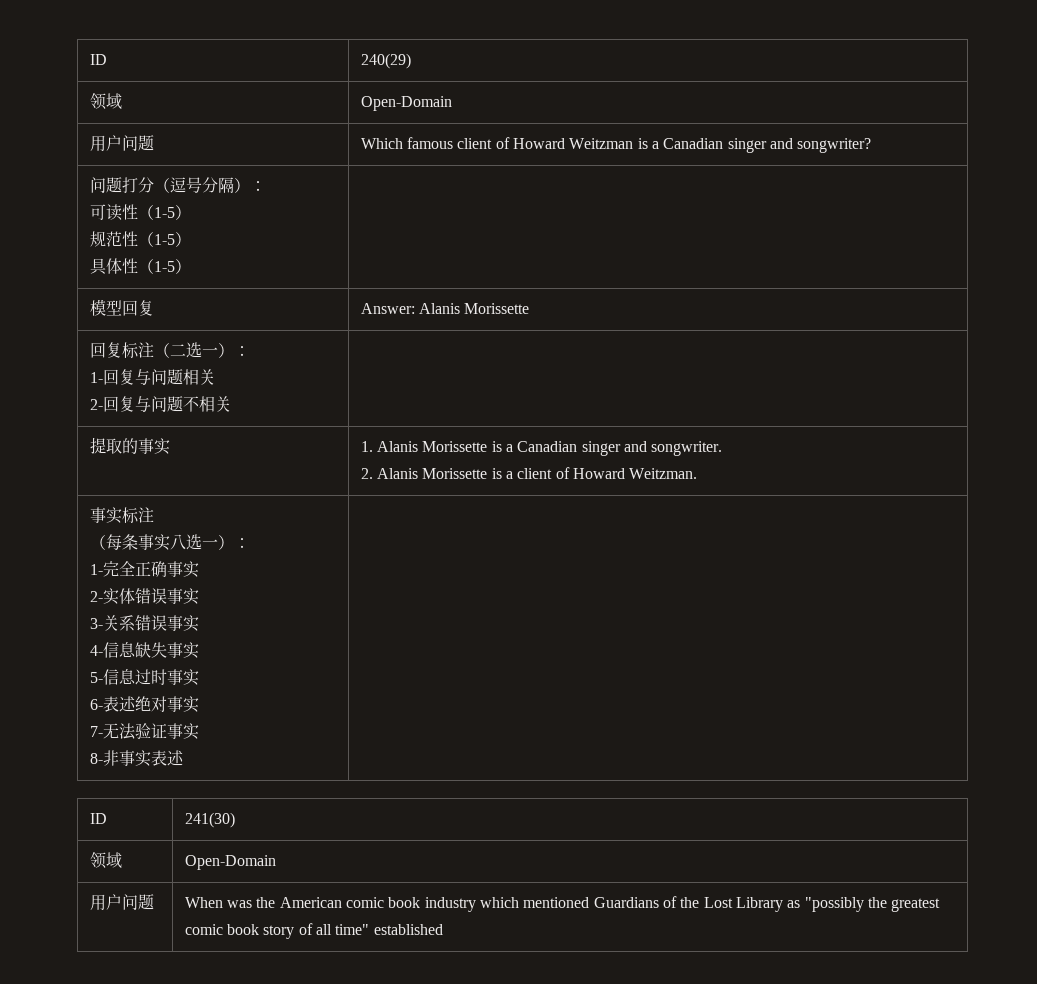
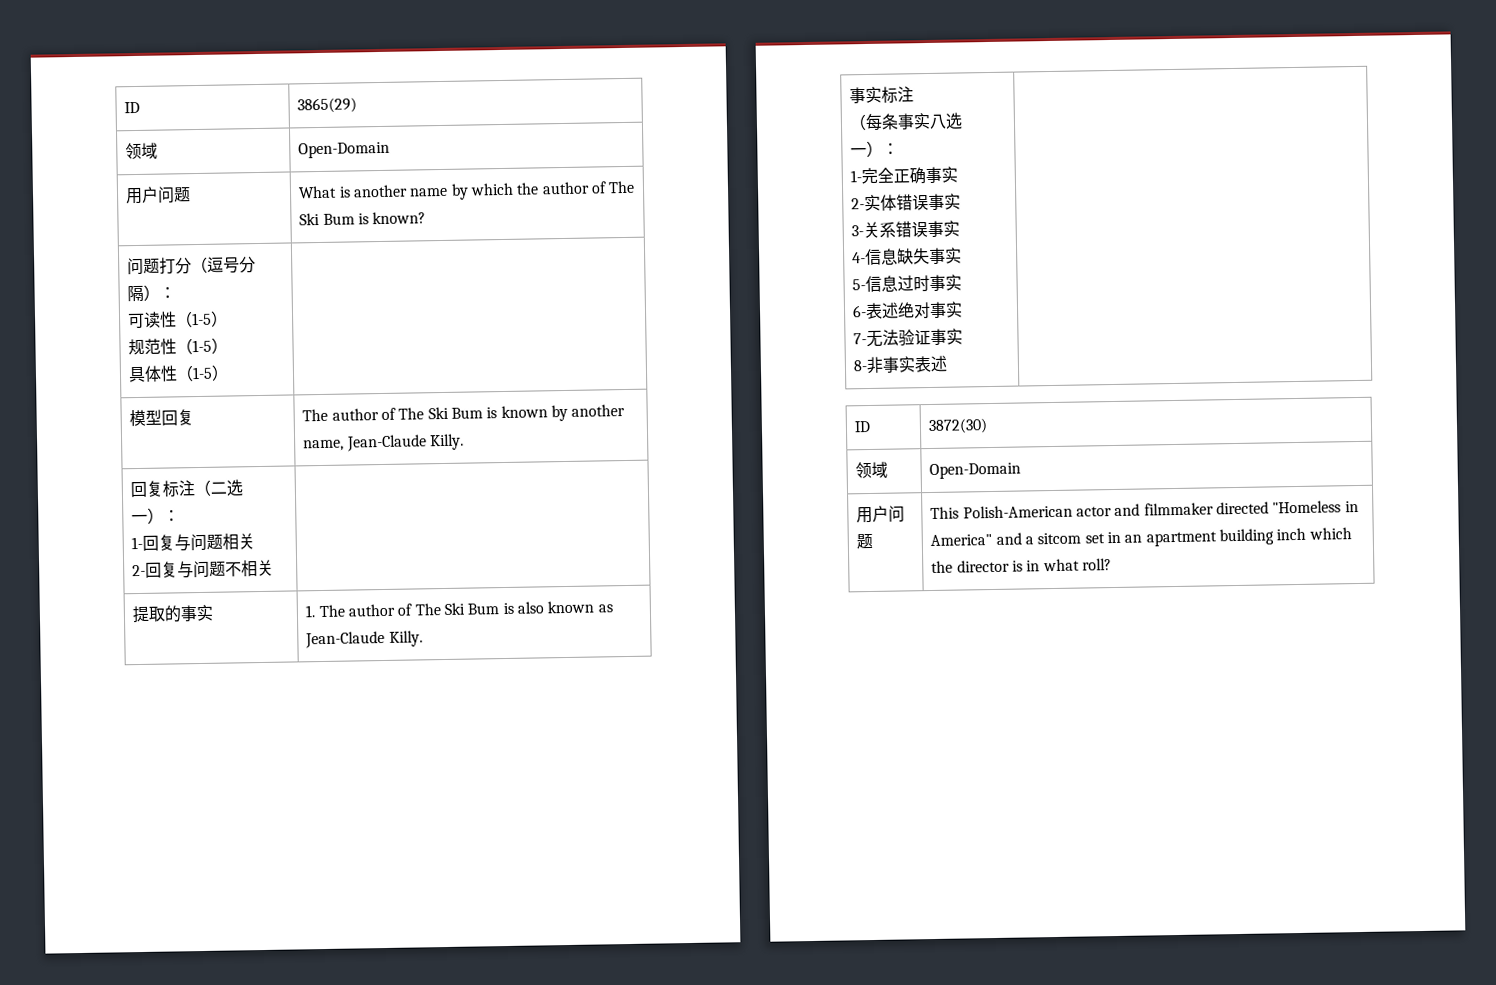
- ID | 240(29)
+ ID | 3865(29)
  领域 | Open-Domain
- 用户问题 | Which famous client of Howard Weitzman is a Canadian singer and songwriter?
+ 用户问题 | What is another name by which the author of The Ski Bum is known?
- 模型回复 | Answer: Alanis Morissette
+ 模型回复 | The author of The Ski Bum is known by another name, Jean-Claude Killy.
- 提取的事实 | 1. Alanis Morissette is a Canadian singer and songwriter.
- 2. Alanis Morissette is a client of Howard Weitzman.
+ 提取的事实 | 1. The author of The Ski Bum is also known as Jean-Claude Killy.
- ID | 241(30)
+ ID | 3872(30)
  领域 | Open-Domain
- 用户问题 | When was the American comic book industry which mentioned Guardians of the Lost Library as "possibly the greatest comic book story of all time" established
+ 用户问题 | This Polish-American actor and filmmaker directed "Homeless in America" and a sitcom set in an apartment building inch which the director is in what roll?

